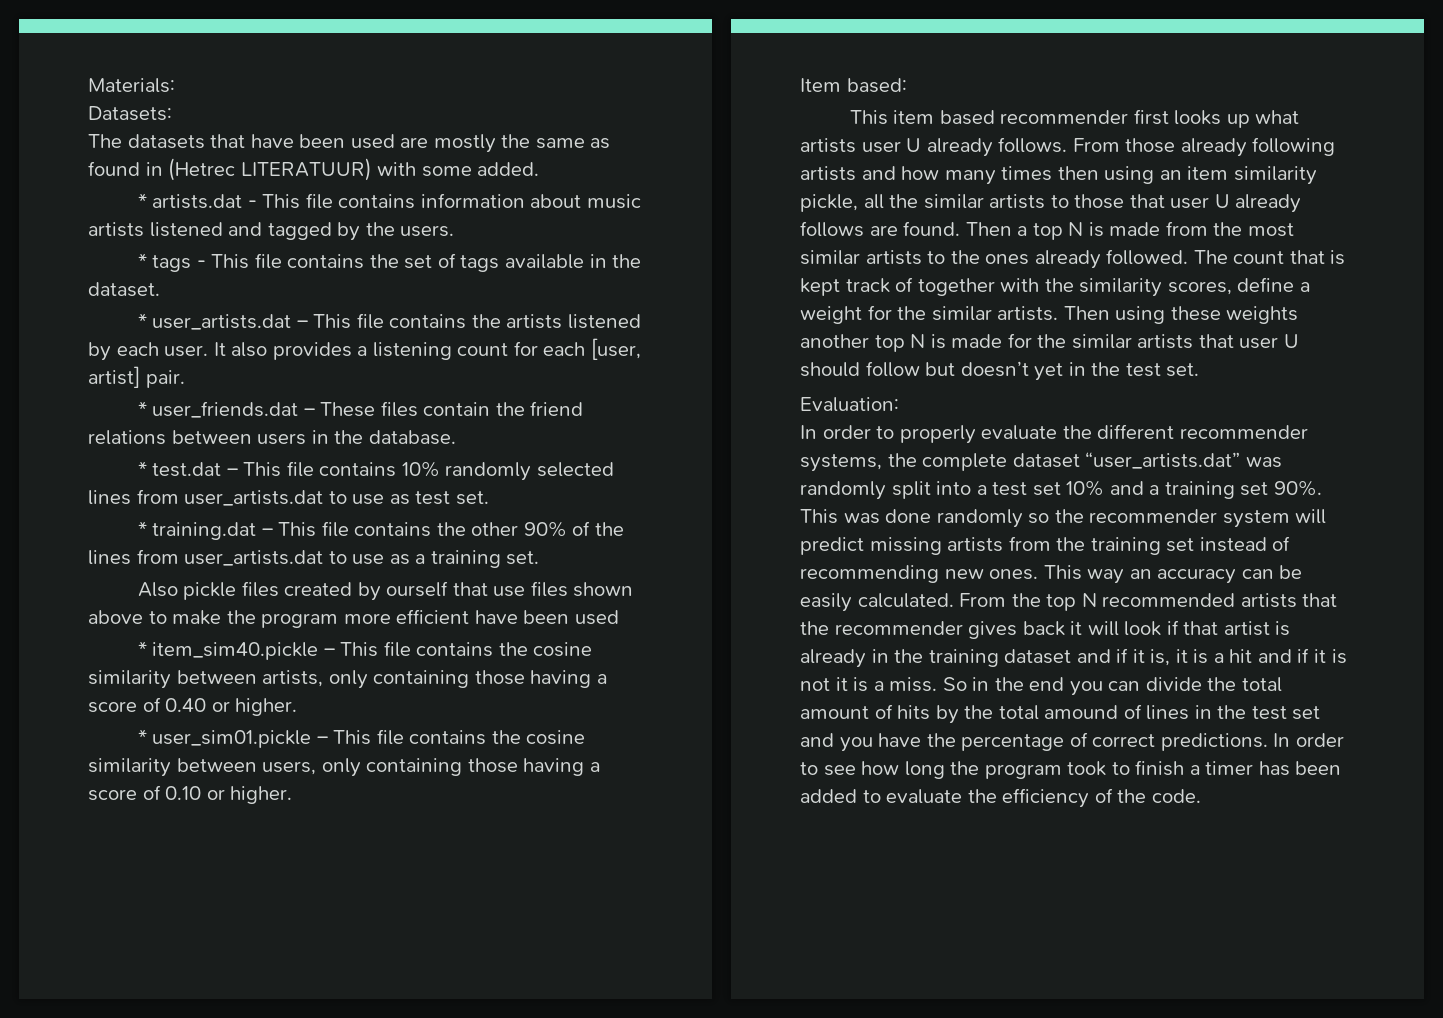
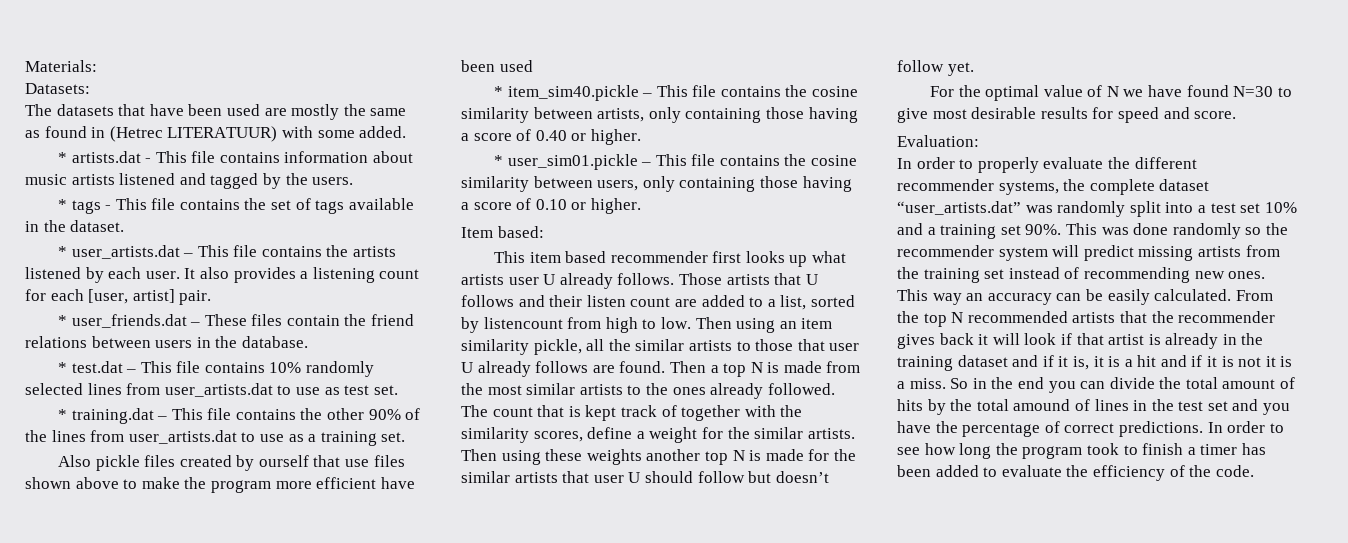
- From those already following artists and how many times then using an item similarity pickle, all the similar artists to those that user U already follows are found.
+ Those artists that U follows and their listen count are added to a list, sorted by listencount from high to low. Then using an item similarity pickle, all the similar artists to those that user U already follows are found.
- Then using these weights another top N is made for the similar artists that user U should follow but doesn’t yet in the test set.
+ Then using these weights another top N is made for the similar artists that user U should follow but doesn’t follow yet.
+ For the optimal value of N we have found N=30 to give most desirable results for speed and score.

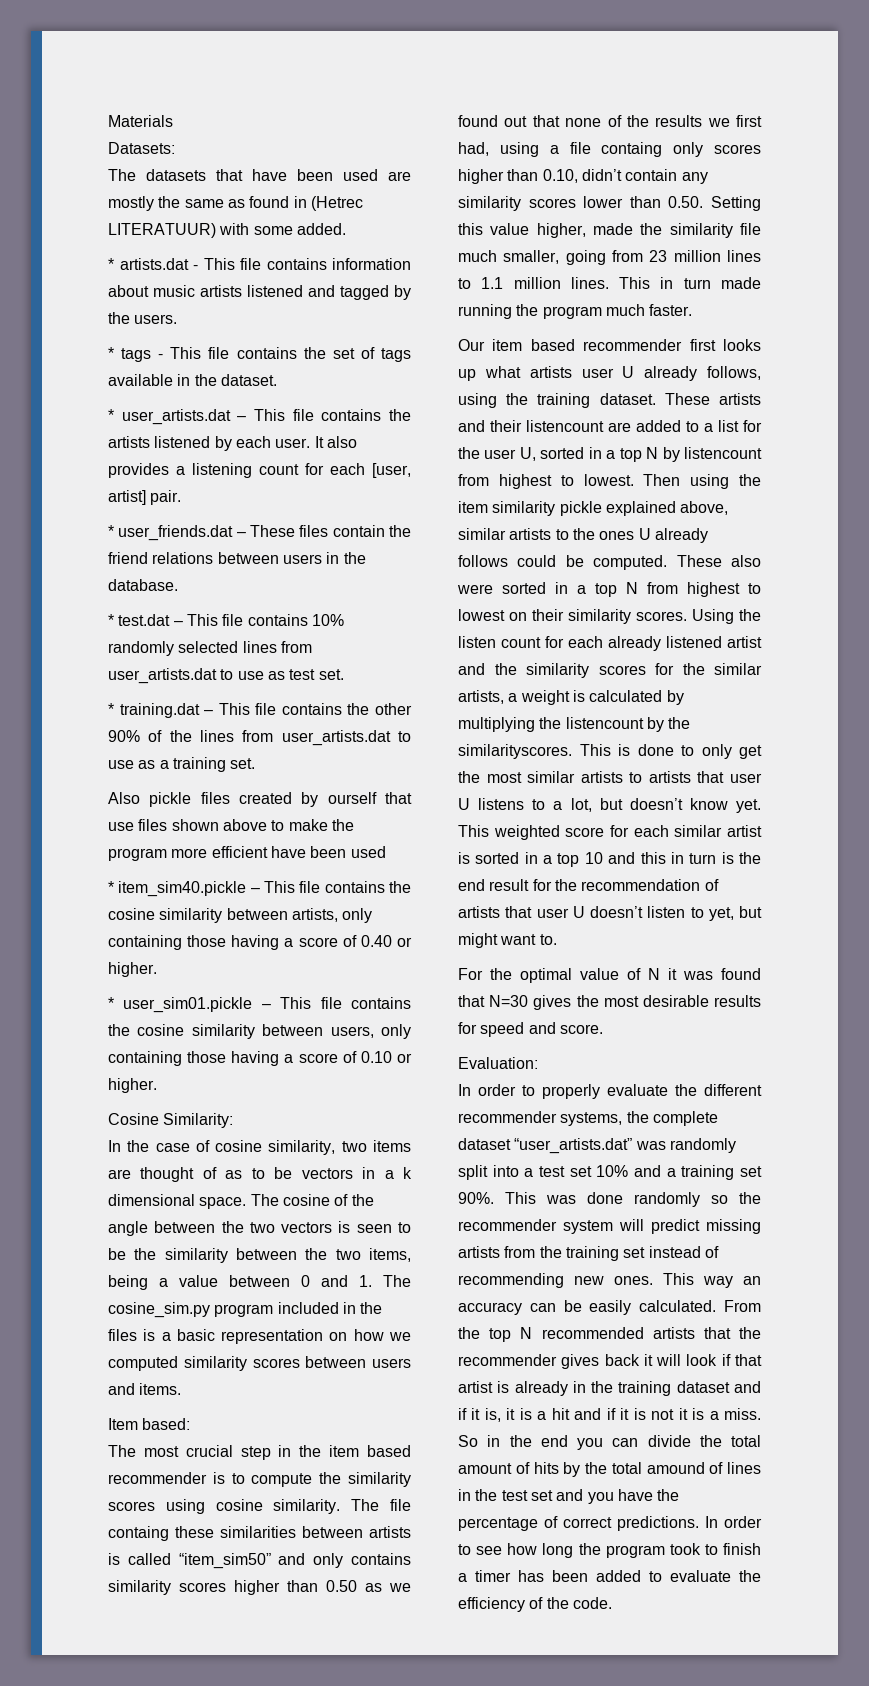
- Materials:
+ Materials
+ Cosine Similarity:
+ In the case of cosine similarity, two items are thought of as to be vectors in a k dimensional space. The cosine of the angle between the two vectors is seen to be the similarity between the two items, being a value between 0 and 1. The cosine_sim.py program included in the files is a basic representation on how we computed similarity scores between users and items.
  Item based:
- This item based recommender first looks up what artists user U already follows. Those artists that U follows and their listen count are added to a list, sorted by listencount from high to low. Then using an item similarity pickle, all the similar artists to those that user U already follows are found. Then a top N is made from the most similar artists to the ones already followed. The count that is kept track of together with the similarity scores, define a weight for the similar artists. Then using these weights another top N is made for the similar artists that user U should follow but doesn’t follow yet.
+ The most crucial step in the item based recommender is to compute the similarity scores using cosine similarity. The file containg these similarities between artists is called “item_sim50” and only contains similarity scores higher than 0.50 as we found out that none of the results we first had, using a file containg only scores higher than 0.10, didn’t contain any similarity scores lower than 0.50. Setting this value higher, made the similarity file much smaller, going from 23 million lines to 1.1 million lines. This in turn made running the program much faster.
+ Our item based recommender first looks up what artists user U already follows, using the training dataset. These artists and their listencount are added to a list for the user U, sorted in a top N by listencount from highest to lowest. Then using the item similarity pickle explained above, similar artists to the ones U already follows could be computed. These also were sorted in a top N from highest to lowest on their similarity scores. Using the listen count for each already listened artist and the similarity scores for the similar artists, a weight is calculated by multiplying the listencount by the similarityscores. This is done to only get the most similar artists to artists that user U listens to a lot, but doesn’t know yet. This weighted score for each similar artist is sorted in a top 10 and this in turn is the end result for the recommendation of artists that user U doesn’t listen to yet, but might want to.
- For the optimal value of N we have found N=30 to give most desirable results for speed and score.
+ For the optimal value of N it was found that N=30 gives the most desirable results for speed and score.

